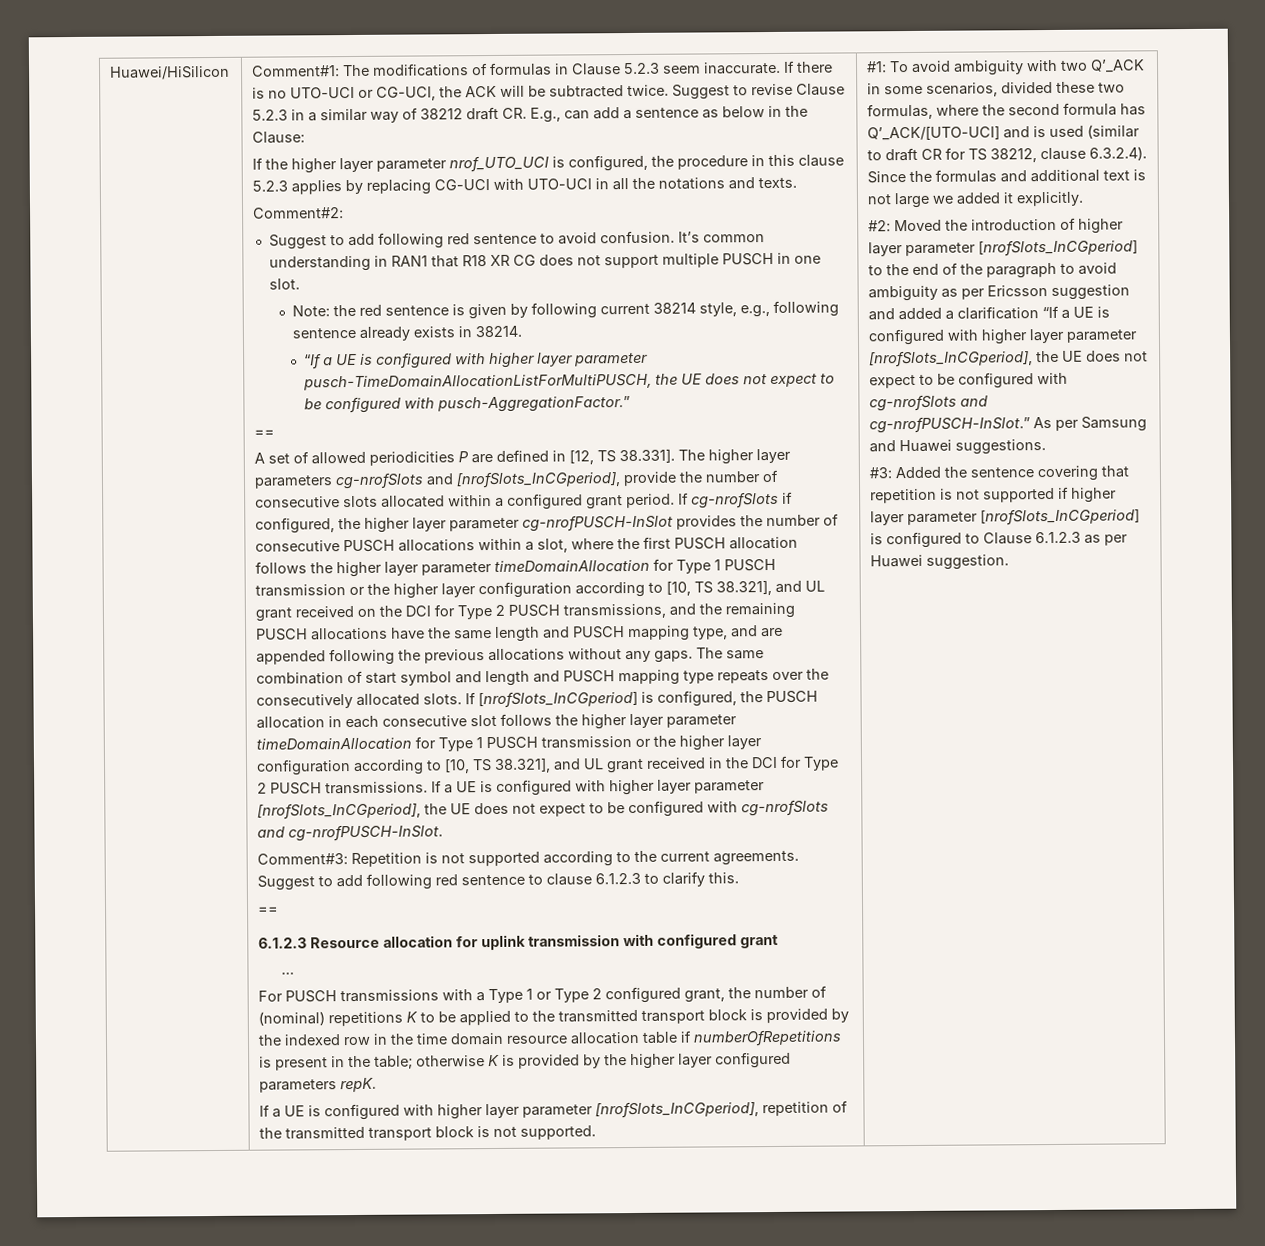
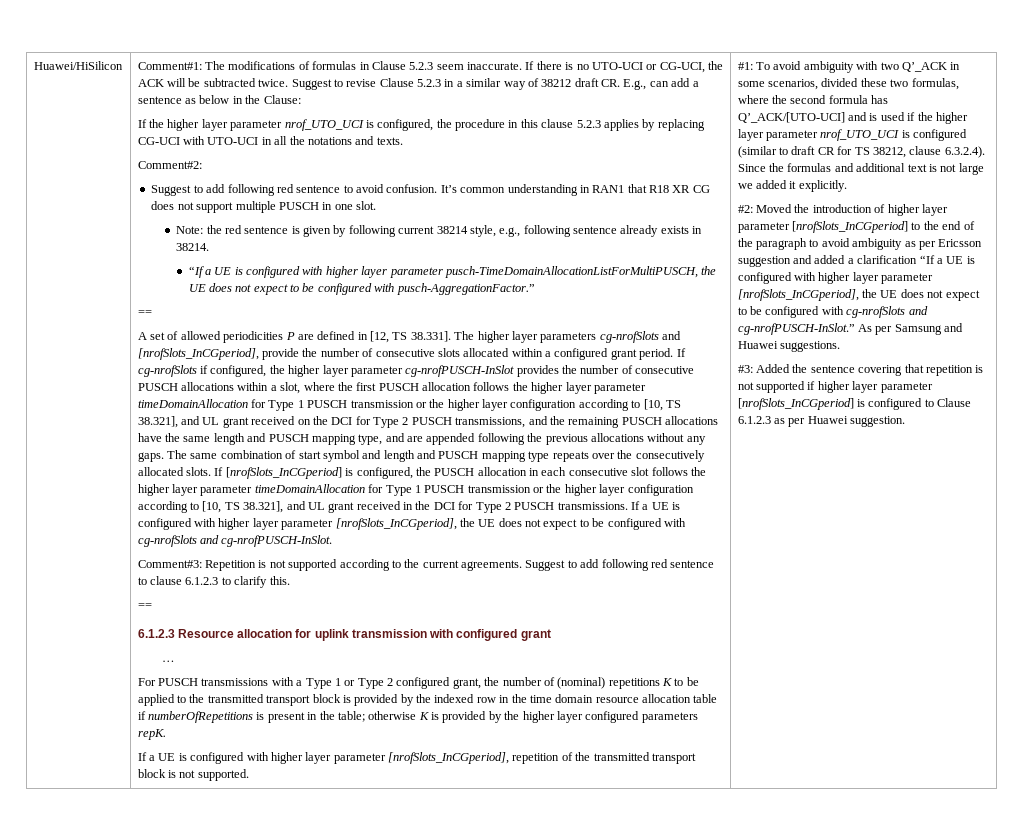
- #1: To avoid ambiguity with two Q’_ACK in some scenarios, divided these two formulas, where the second formula has Q’_ACK/[UTO-UCI] and is used (similar to draft CR for TS 38212, clause 6.3.2.4). Since the formulas and additional text is not large we added it explicitly.
+ #1: To avoid ambiguity with two Q’_ACK in some scenarios, divided these two formulas, where the second formula has Q’_ACK/[UTO-UCI] and is used if the higher layer parameter nrof_UTO_UCI is configured (similar to draft CR for TS 38212, clause 6.3.2.4). Since the formulas and additional text is not large we added it explicitly.

